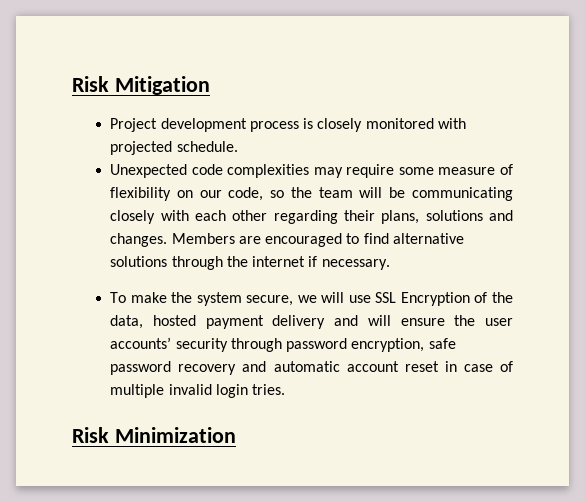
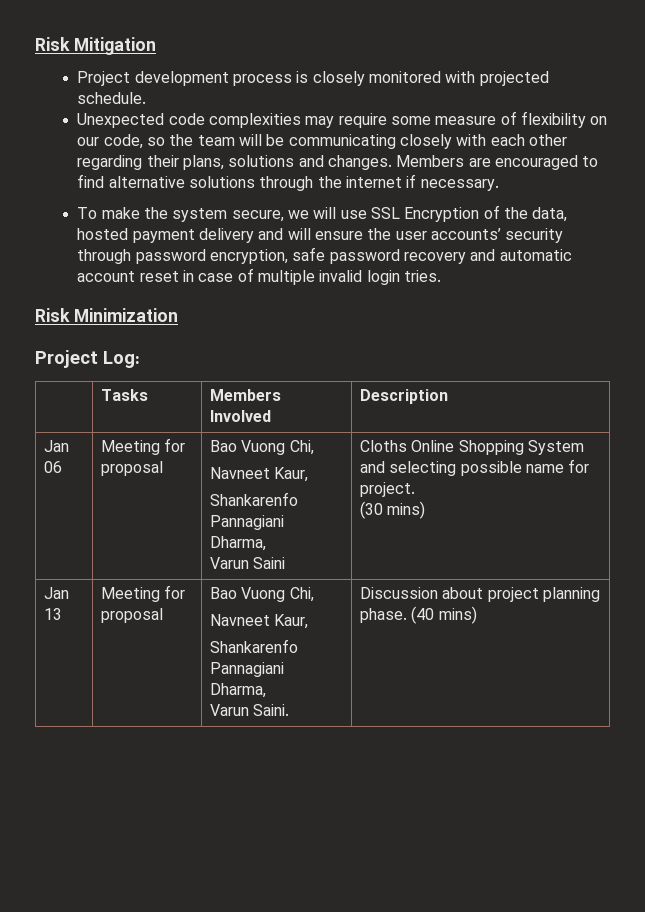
+ Project Log:
+ | Tasks | Members Involved | Description
+ Jan 06 | Meeting for proposal | Bao Vuong Chi,
+ Navneet Kaur,
+ Shankarenfo Pannagiani Dharma,
+ Varun Saini | Cloths Online Shopping System and selecting possible name for project.
+ (30 mins)
+ Jan 13 | Meeting for proposal | Bao Vuong Chi,
+ Navneet Kaur,
+ Shankarenfo Pannagiani Dharma,
+ Varun Saini. | Discussion about project planning phase. (40 mins)

